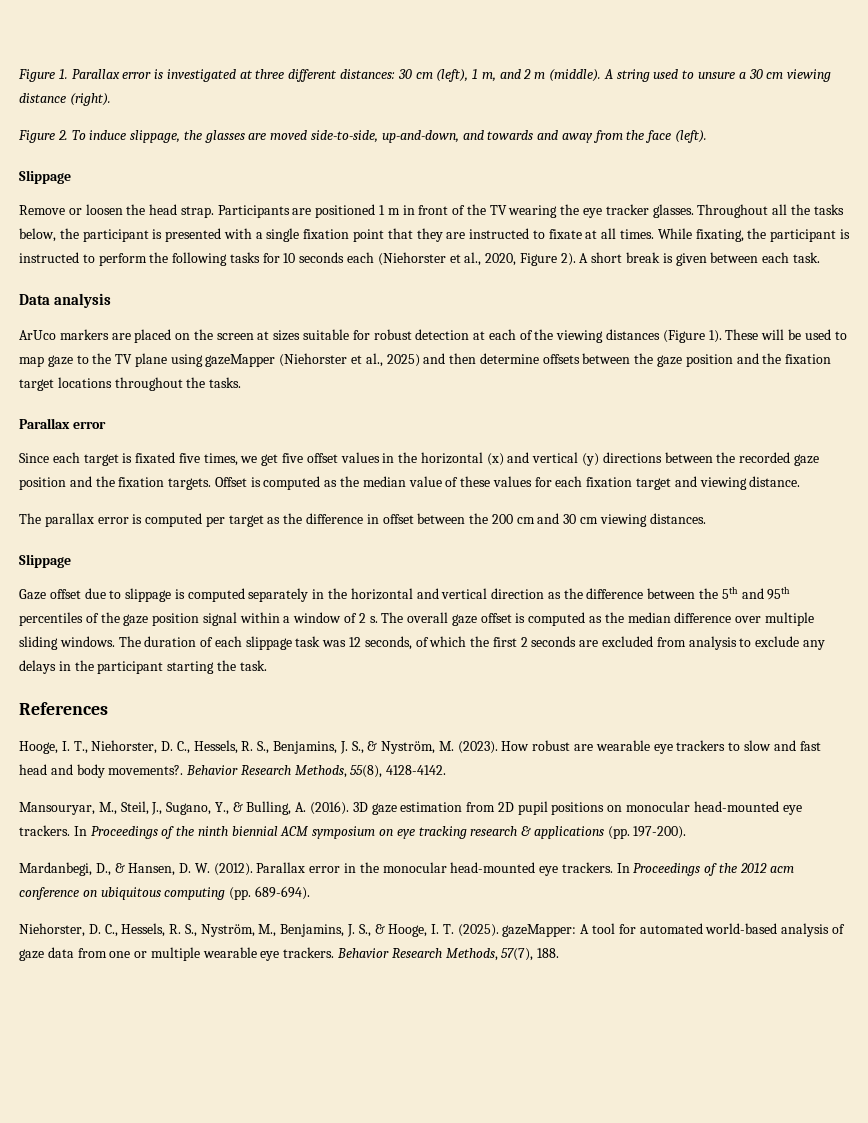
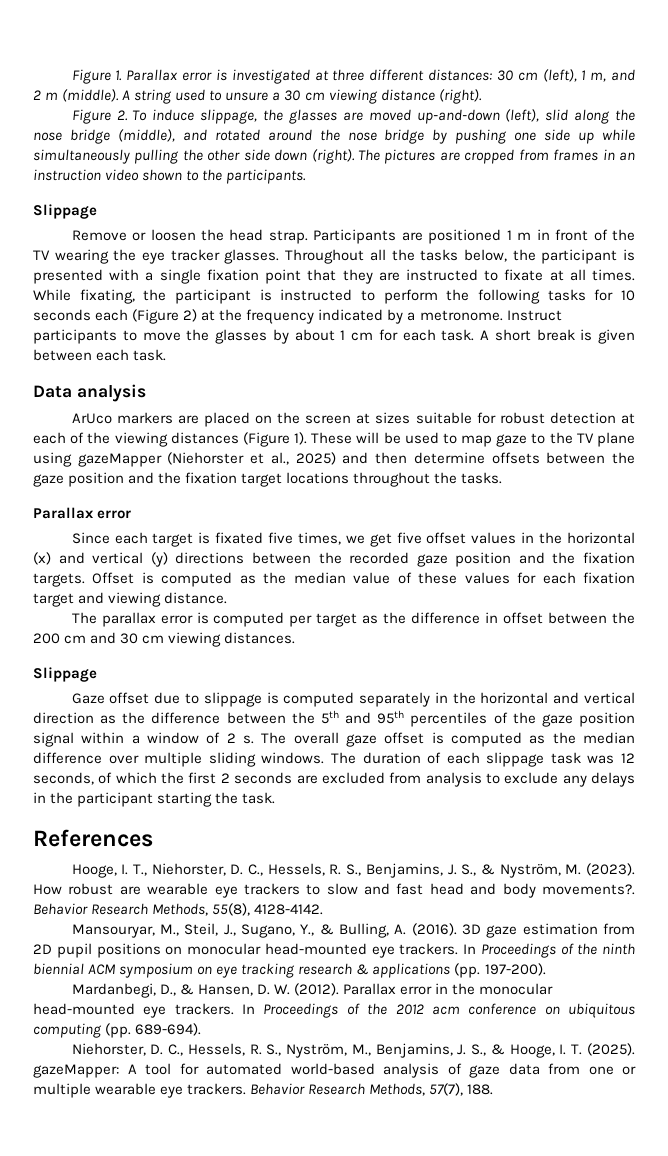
- Figure 2. To induce slippage, the glasses are moved side-to-side, up-and-down, and towards and away from the face (left).
+ Figure 2. To induce slippage, the glasses are moved up-and-down (left), slid along the nose bridge (middle), and rotated around the nose bridge by pushing one side up while simultaneously pulling the other side down (right). The pictures are cropped from frames in an instruction video shown to the participants.
- While fixating, the participant is instructed to perform the following tasks for 10 seconds each (Niehorster et al., 2020, Figure 2).
+ While fixating, the participant is instructed to perform the following tasks for 10 seconds each (Figure 2) at the frequency indicated by a metronome. Instruct participants to move the glasses by about 1 cm for each task.

